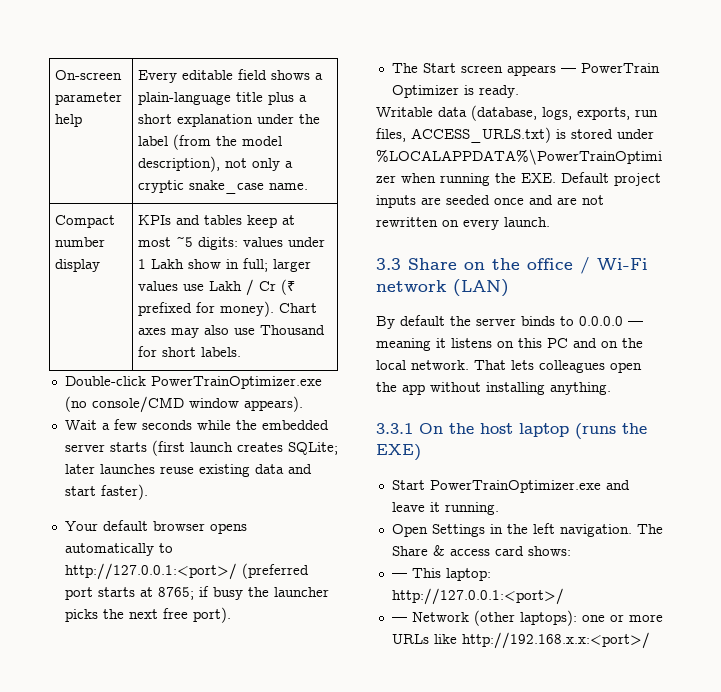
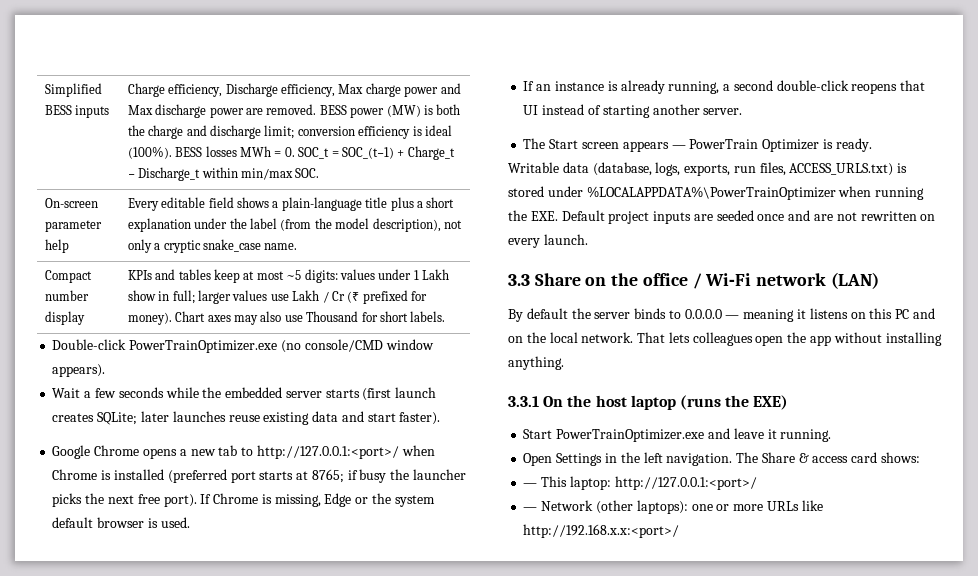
+ Simplified BESS inputs | Charge efficiency, Discharge efficiency, Max charge power and Max discharge power are removed. BESS power (MW) is both the charge and discharge limit; conversion efficiency is ideal (100%). BESS losses MWh = 0. SOC_t = SOC_(t−1) + Charge_t − Discharge_t within min/max SOC.
- Your default browser opens automatically to http://127.0.0.1:<port>/ (preferred port starts at 8765; if busy the launcher picks the next free port).
+ Google Chrome opens a new tab to http://127.0.0.1:<port>/ when Chrome is installed (preferred port starts at 8765; if busy the launcher picks the next free port). If Chrome is missing, Edge or the system default browser is used.
+ If an instance is already running, a second double-click reopens that UI instead of starting another server.

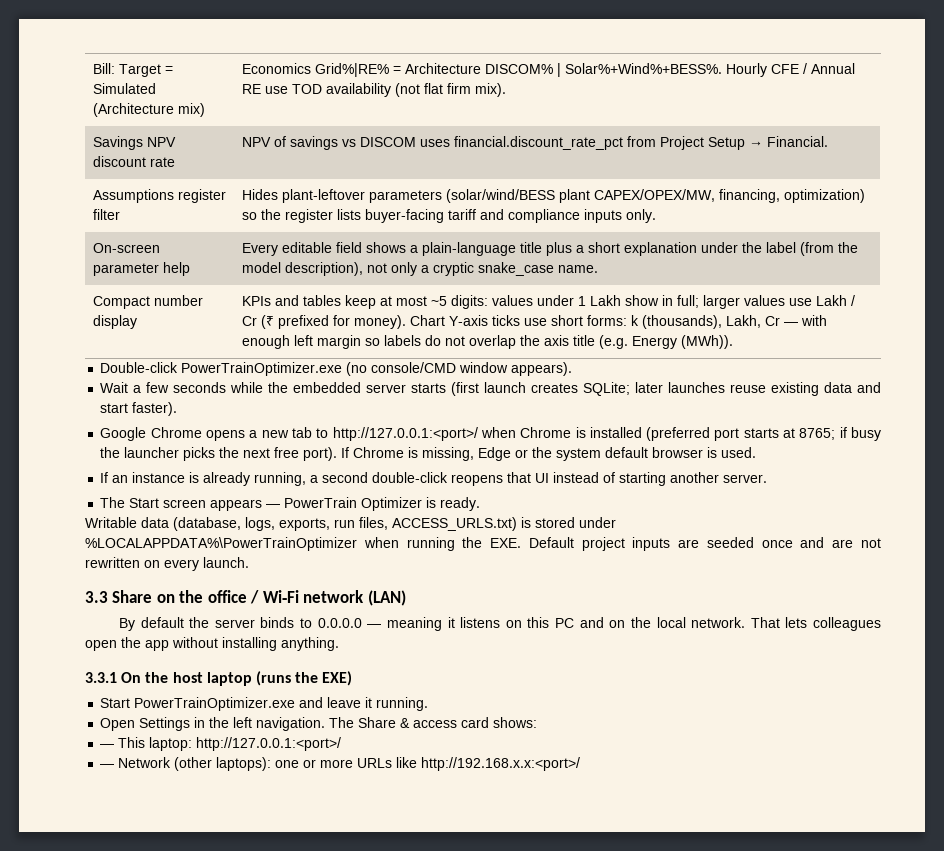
- Simplified BESS inputs | Charge efficiency, Discharge efficiency, Max charge power and Max discharge power are removed. BESS power (MW) is both the charge and discharge limit; conversion efficiency is ideal (100%). BESS losses MWh = 0. SOC_t = SOC_(t−1) + Charge_t − Discharge_t within min/max SOC.
+ Bill: Target = Simulated (Architecture mix) | Economics Grid%|RE% = Architecture DISCOM% | Solar%+Wind%+BESS%. Hourly CFE / Annual RE use TOD availability (not flat firm mix).
+ Savings NPV discount rate | NPV of savings vs DISCOM uses financial.discount_rate_pct from Project Setup → Financial.
+ Assumptions register filter | Hides plant-leftover parameters (solar/wind/BESS plant CAPEX/OPEX/MW, financing, optimization) so the register lists buyer-facing tariff and compliance inputs only.
- Chart axes may also use Thousand for short labels.
+ Chart Y-axis ticks use short forms: k (thousands), Lakh, Cr — with enough left margin so labels do not overlap the axis title (e.g. Energy (MWh)).

